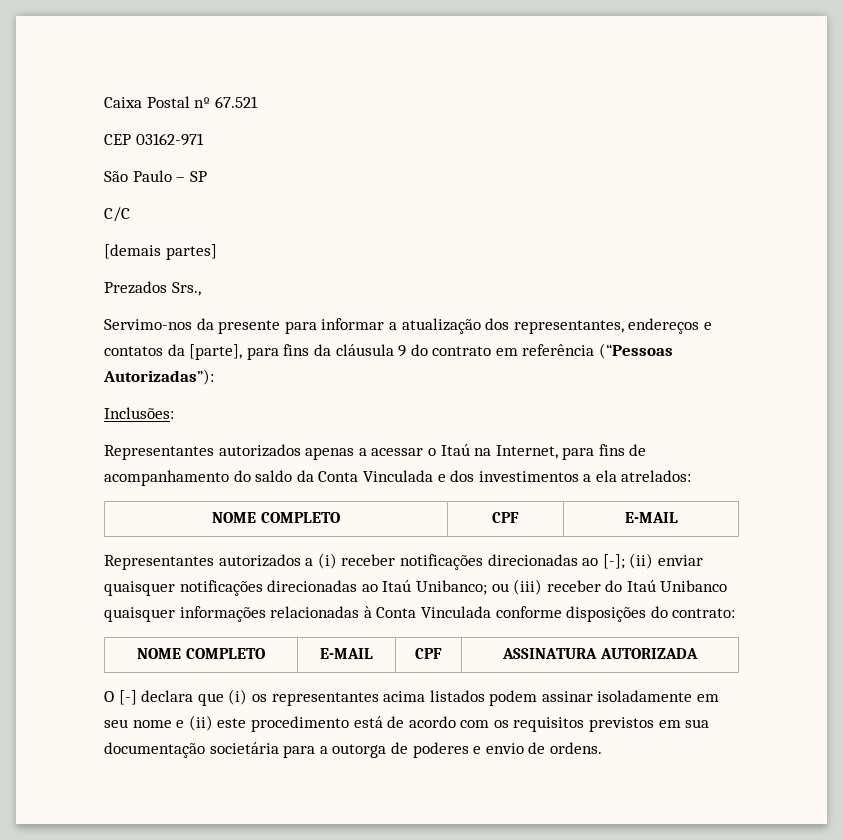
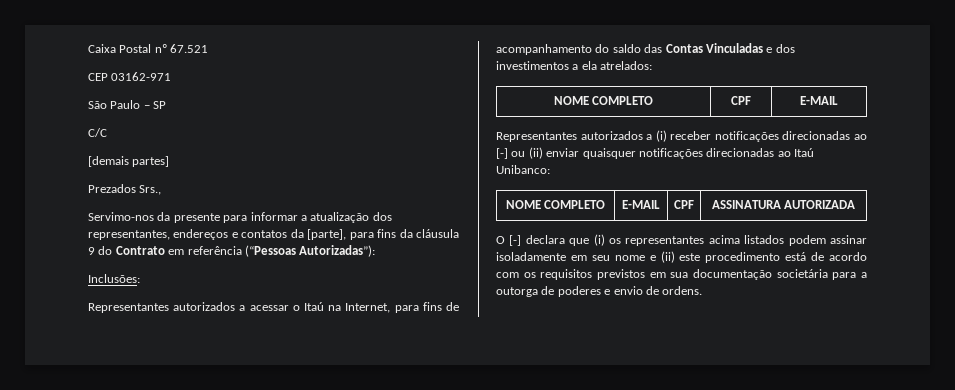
- Servimo-nos da presente para informar a atualização dos representantes, endereços e contatos da [parte], para fins da cláusula 9 do contrato em referência (“Pessoas Autorizadas”):
+ Servimo-nos da presente para informar a atualização dos representantes, endereços e contatos da [parte], para fins da cláusula 9 do Contrato em referência (“Pessoas Autorizadas”):
- Representantes autorizados apenas a acessar o Itaú na Internet, para fins de acompanhamento do saldo da Conta Vinculada e dos investimentos a ela atrelados:
+ Representantes autorizados a acessar o Itaú na Internet, para fins de acompanhamento do saldo das Contas Vinculadas e dos investimentos a ela atrelados:
- Representantes autorizados a (i) receber notificações direcionadas ao [-]; (ii) enviar quaisquer notificações direcionadas ao Itaú Unibanco; ou (iii) receber do Itaú Unibanco quaisquer informações relacionadas à Conta Vinculada conforme disposições do contrato:
+ Representantes autorizados a (i) receber notificações direcionadas ao [-] ou (ii) enviar quaisquer notificações direcionadas ao Itaú Unibanco:

